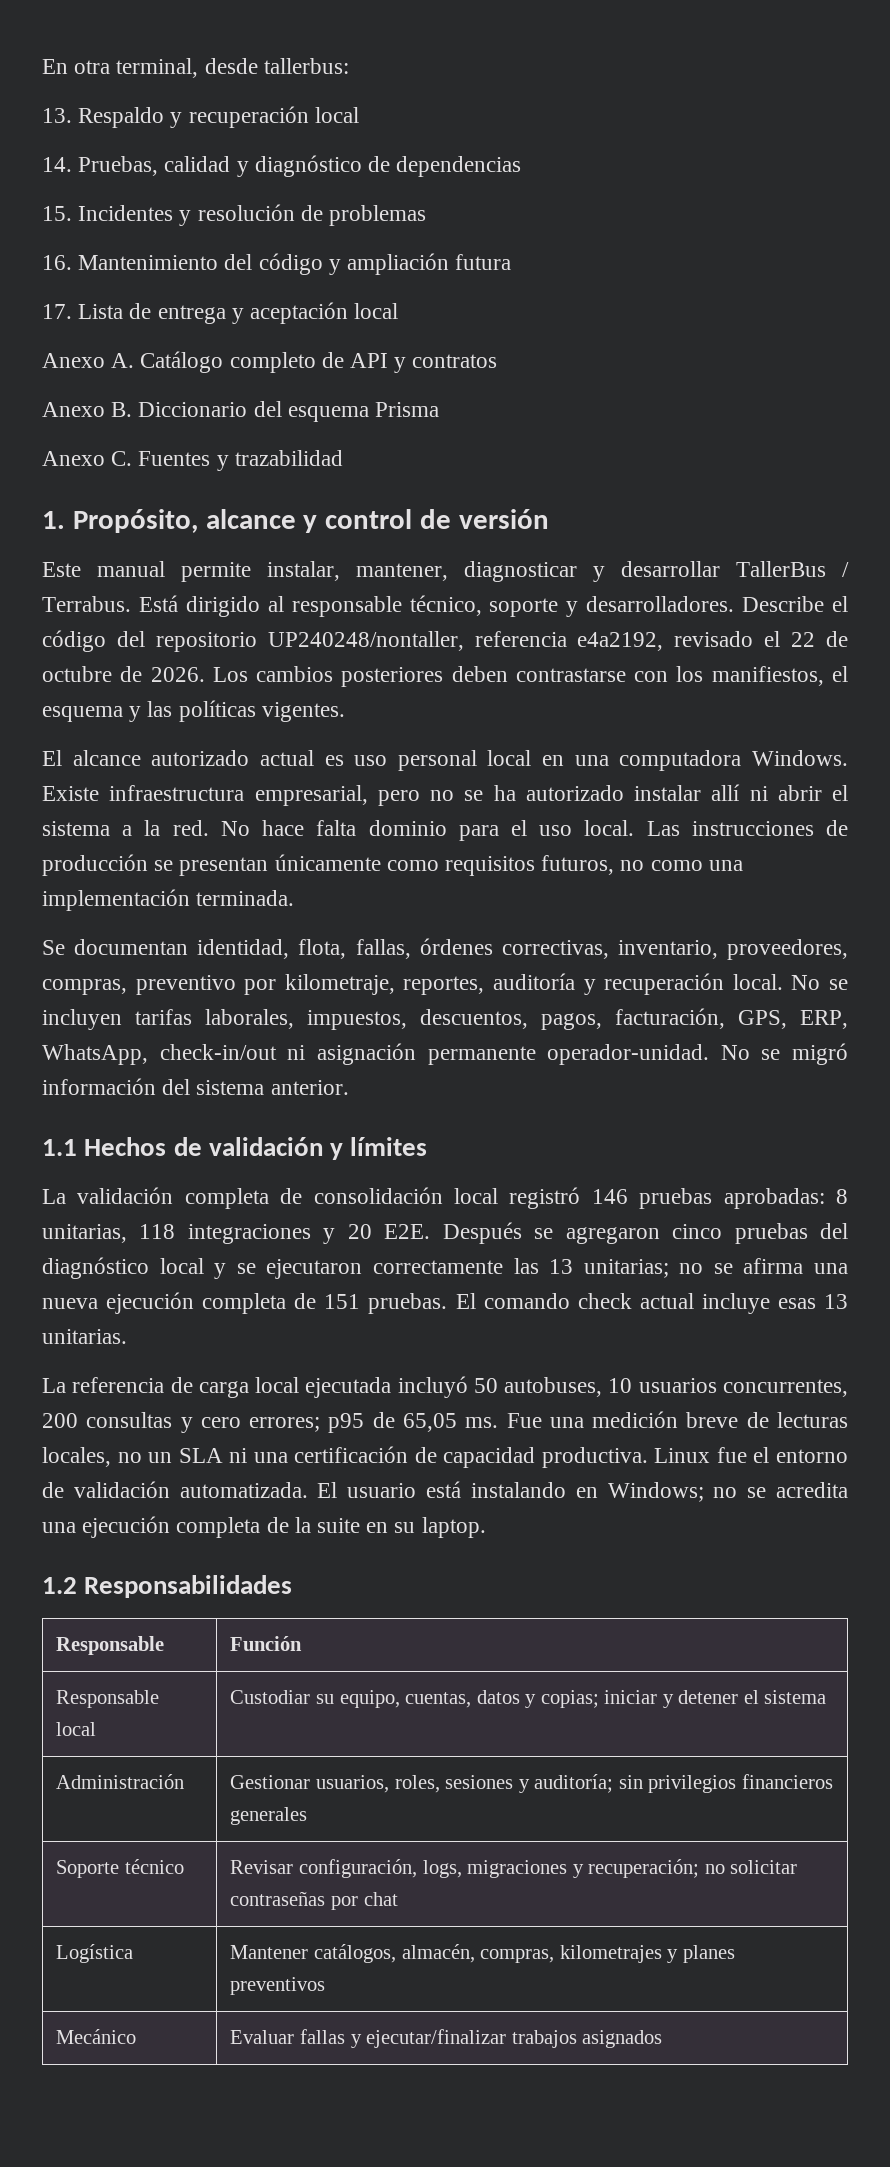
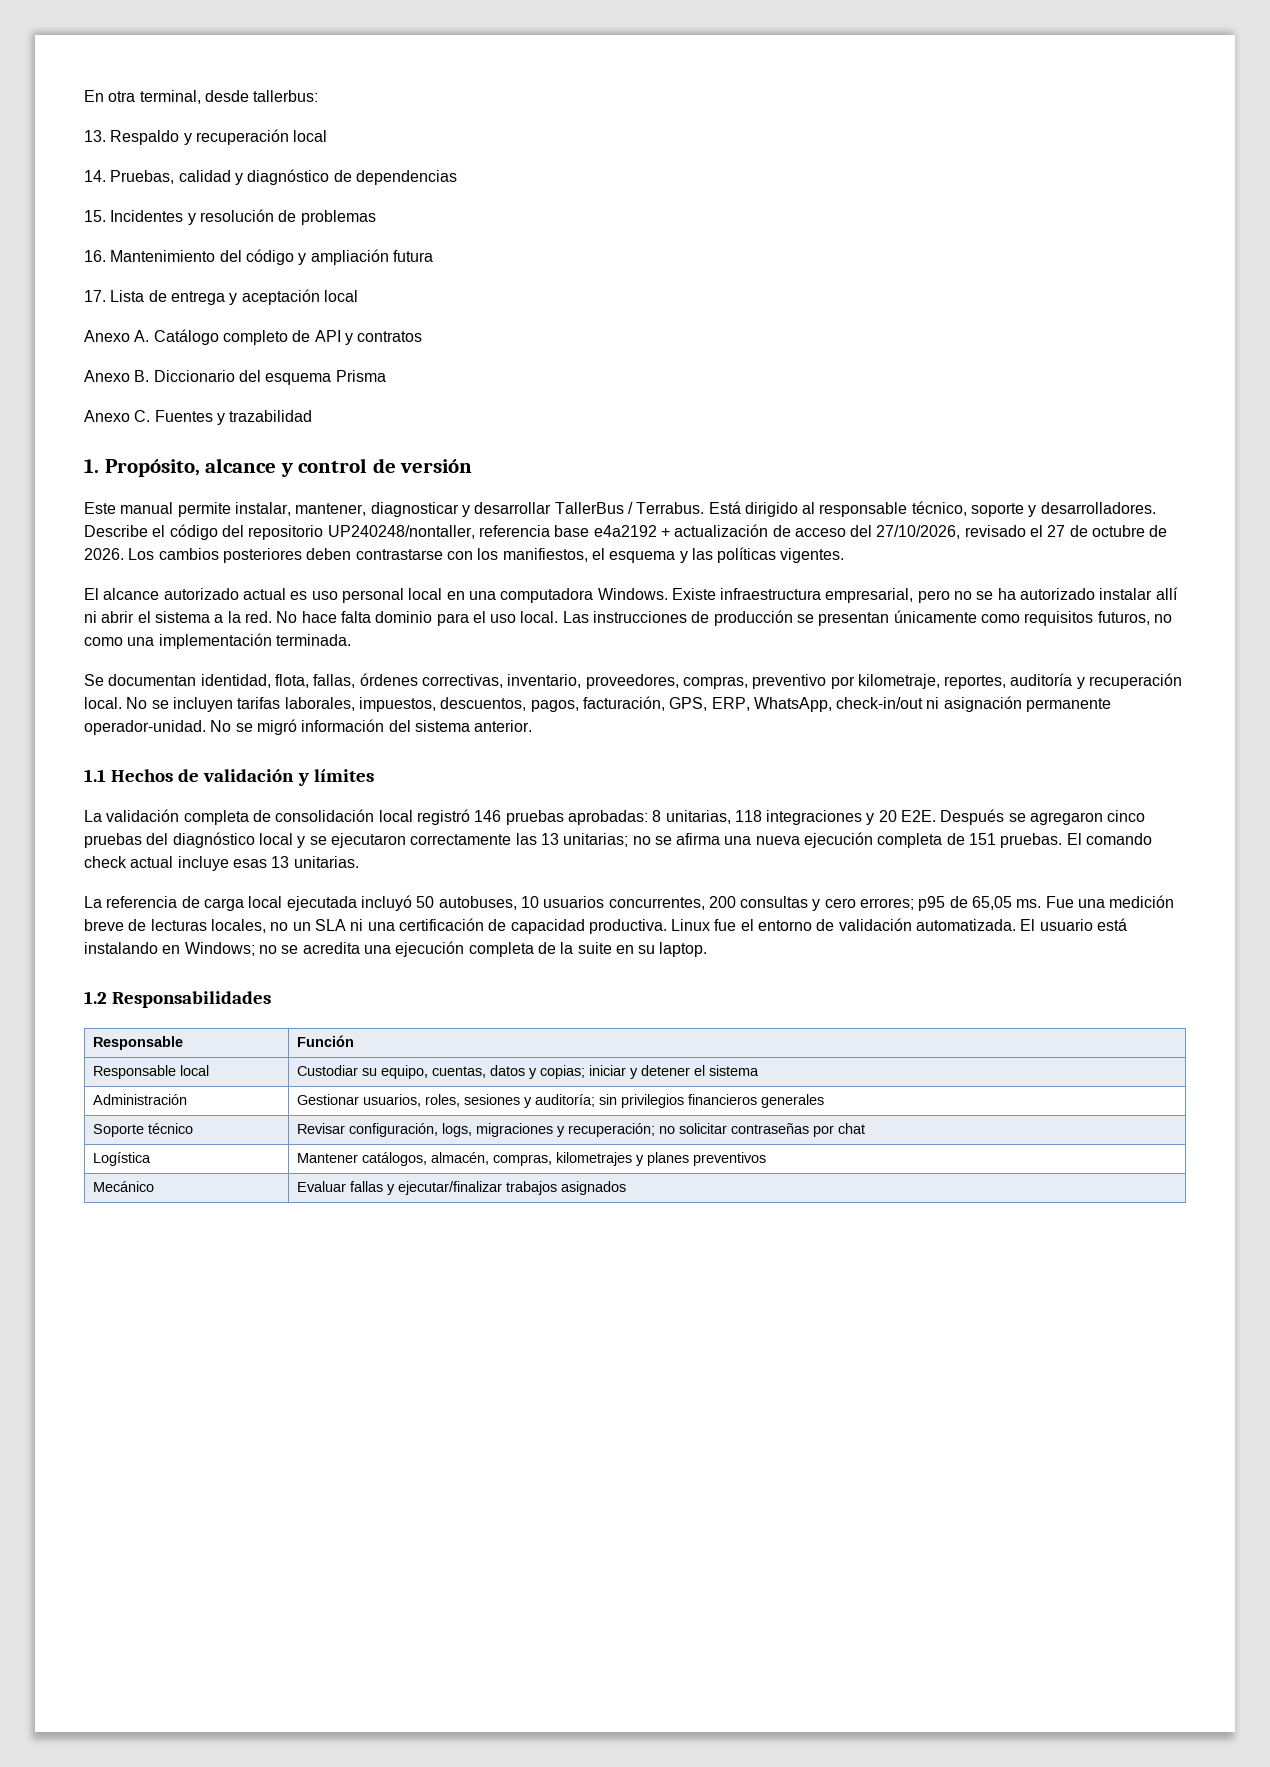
- Describe el código del repositorio UP240248/nontaller, referencia e4a2192, revisado el 22 de octubre de 2026.
+ Describe el código del repositorio UP240248/nontaller, referencia base e4a2192 + actualización de acceso del 27/10/2026, revisado el 27 de octubre de 2026.

